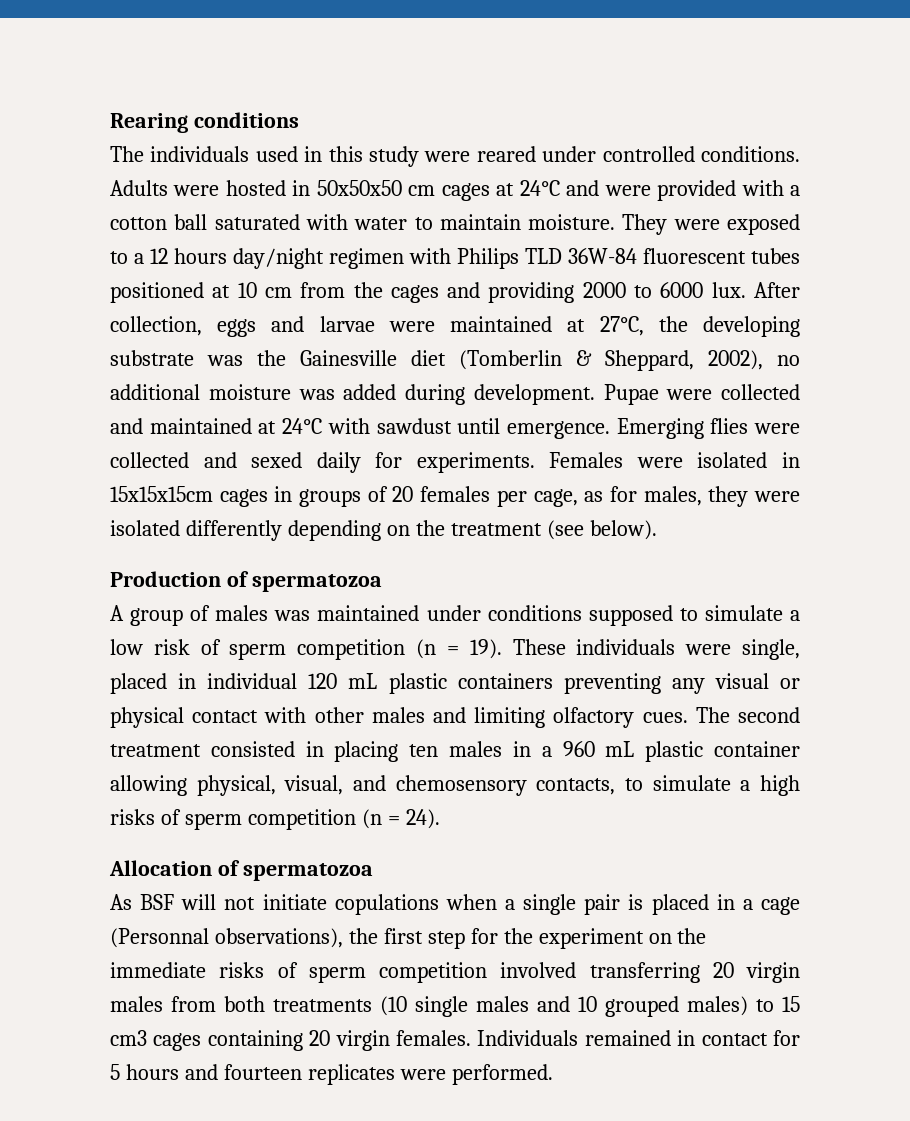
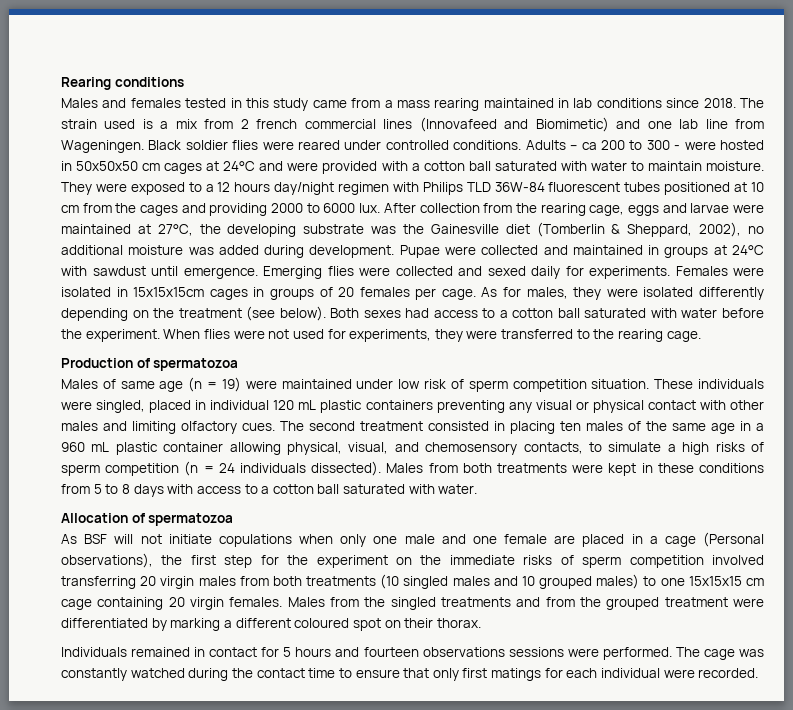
- The individuals used in this study were reared under controlled conditions.
+ Males and females tested in this study came from a mass rearing maintained in lab conditions since 2018. The strain used is a mix from 2 french commercial lines (Innovafeed and Biomimetic) and one lab line from Wageningen. Black soldier flies were reared under controlled conditions.
- Adults were hosted in 50x50x50 cm cages at 24°C and were provided with a cotton ball saturated with water to maintain moisture.
+ Adults – ca 200 to 300 - were hosted in 50x50x50 cm cages at 24°C and were provided with a cotton ball saturated with water to maintain moisture.
- After collection, eggs and larvae were maintained at 27°C, the developing substrate was the Gainesville diet (Tomberlin & Sheppard, 2002), no additional moisture was added during development.
+ After collection from the rearing cage, eggs and larvae were maintained at 27°C, the developing substrate was the Gainesville diet (Tomberlin & Sheppard, 2002), no additional moisture was added during development.
- Pupae were collected and maintained at 24°C with sawdust until emergence.
+ Pupae were collected and maintained in groups at 24°C with sawdust until emergence.
- Females were isolated in 15x15x15cm cages in groups of 20 females per cage, as for males, they were isolated differently depending on the treatment (see below).
+ Females were isolated in 15x15x15cm cages in groups of 20 females per cage. As for males, they were isolated differently depending on the treatment (see below). Both sexes had access to a cotton ball saturated with water before the experiment. When flies were not used for experiments, they were transferred to the rearing cage.
  Production of spermatozoa
- A group of males was maintained under conditions supposed to simulate a low risk of sperm competition (n = 19).
+ Males of same age (n = 19) were maintained under low risk of sperm competition situation.
- These individuals were single, placed in individual 120 mL plastic containers preventing any visual or physical contact with other males and limiting olfactory cues.
+ These individuals were singled, placed in individual 120 mL plastic containers preventing any visual or physical contact with other males and limiting olfactory cues.
- The second treatment consisted in placing ten males in a 960 mL plastic container allowing physical, visual, and chemosensory contacts, to simulate a high risks of sperm competition (n = 24).
+ The second treatment consisted in placing ten males of the same age in a 960 mL plastic container allowing physical, visual, and chemosensory contacts, to simulate a high risks of sperm competition (n = 24 individuals dissected). Males from both treatments were kept in these conditions from 5 to 8 days with access to a cotton ball saturated with water.
- As BSF will not initiate copulations when a single pair is placed in a cage (Personnal observations), the first step for the experiment on the immediate risks of sperm competition involved transferring 20 virgin males from both treatments (10 single males and 10 grouped males) to 15 cm3 cages containing 20 virgin females. Individuals remained in contact for 5 hours and fourteen replicates were performed.
+ As BSF will not initiate copulations when only one male and one female are placed in a cage (Personal observations), the first step for the experiment on the immediate risks of sperm competition involved transferring 20 virgin males from both treatments (10 singled males and 10 grouped males) to one 15x15x15 cm cage containing 20 virgin females. Males from the singled treatments and from the grouped treatment were differentiated by marking a different coloured spot on their thorax.
+ Individuals remained in contact for 5 hours and fourteen observations sessions were performed. The cage was constantly watched during the contact time to ensure that only first matings for each individual were recorded.

